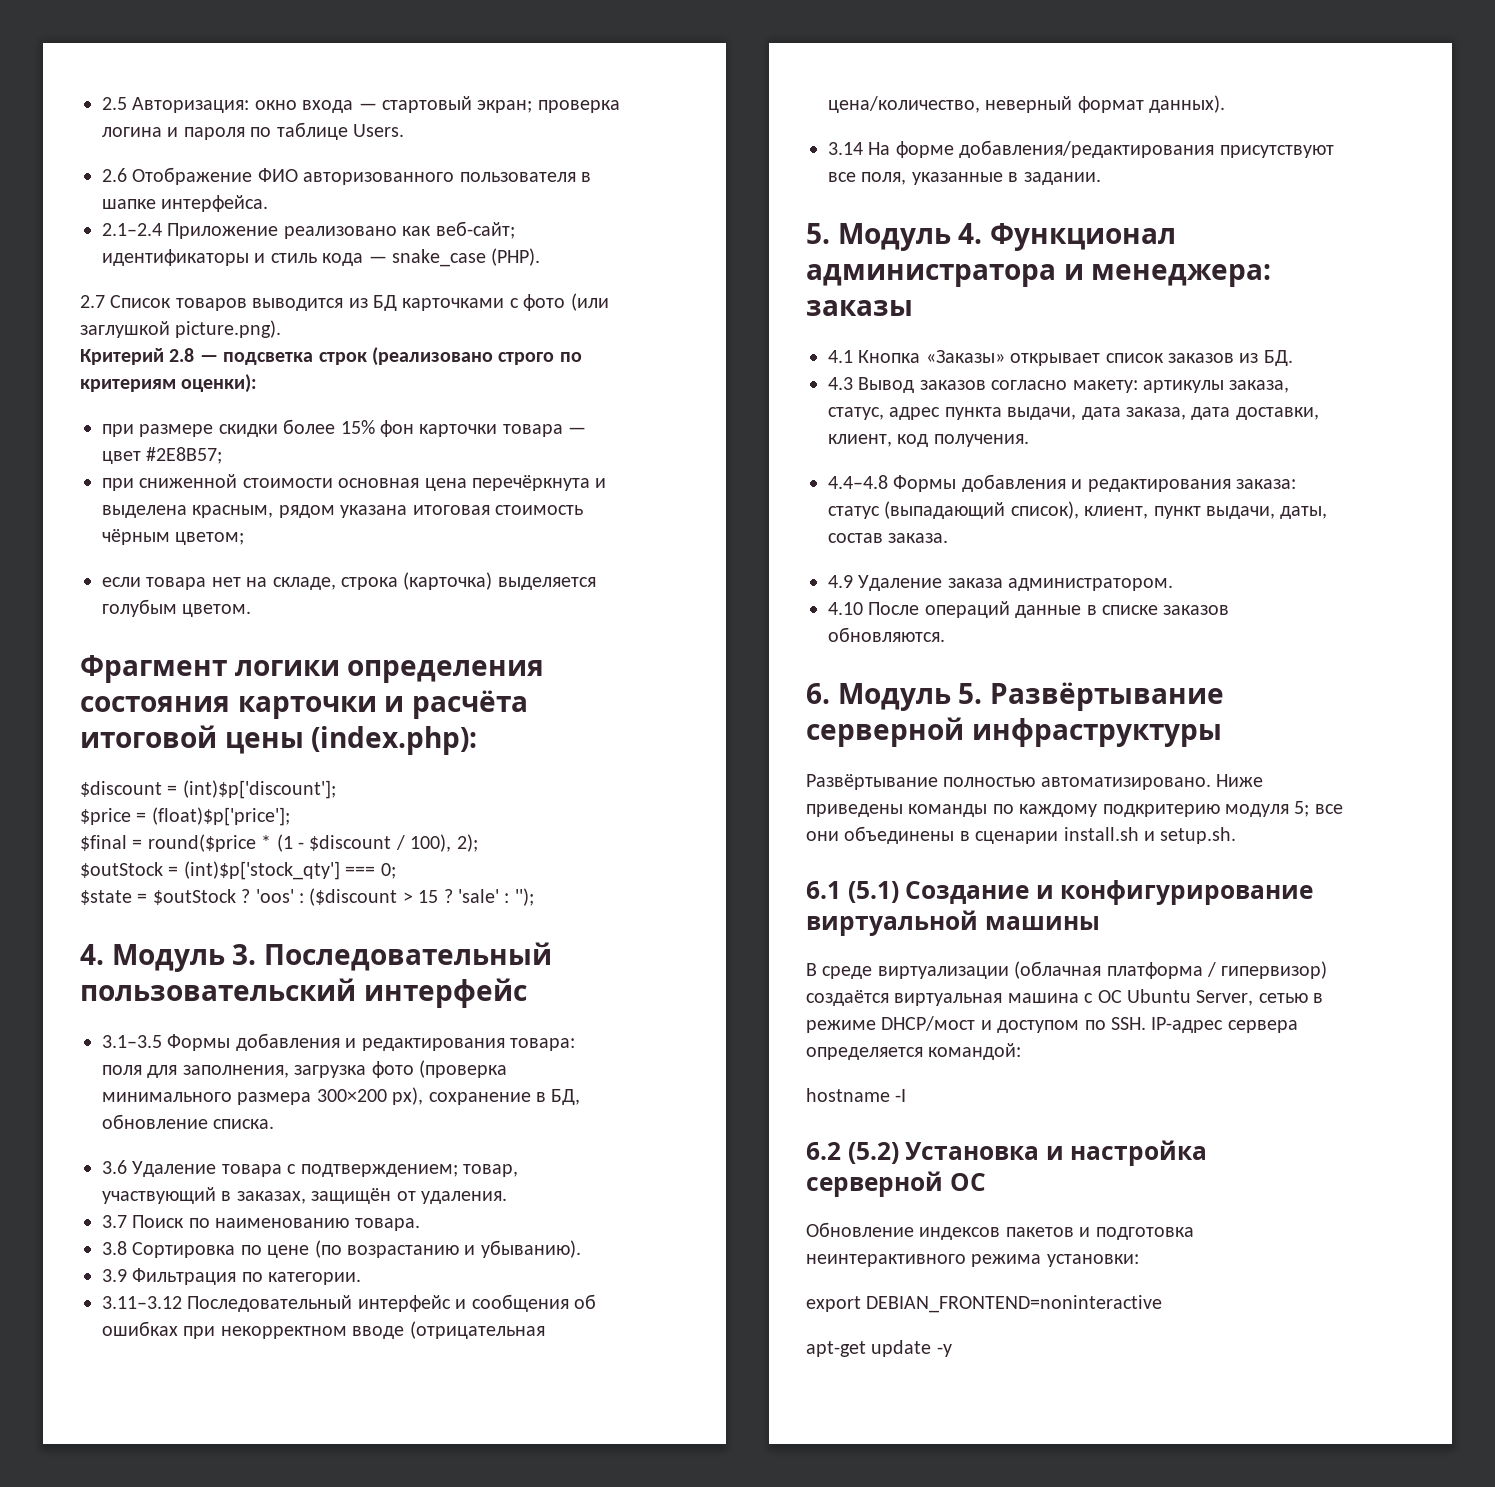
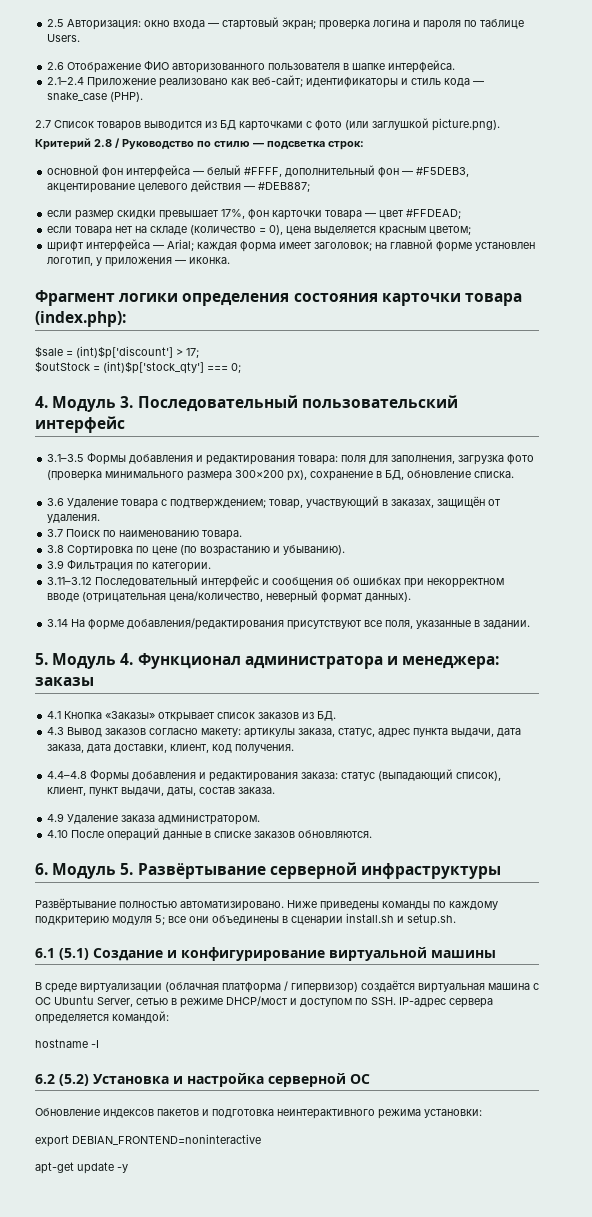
- Критерий 2.8 — подсветка строк (реализовано строго по критериям оценки):
- при размере скидки более 15% фон карточки товара — цвет #2E8B57;
- при сниженной стоимости основная цена перечёркнута и выделена красным, рядом указана итоговая стоимость чёрным цветом;
- если товара нет на складе, строка (карточка) выделяется голубым цветом.
+ Критерий 2.8 / Руководство по стилю — подсветка строк:
+ основной фон интерфейса — белый #FFFF, дополнительный фон — #F5DEB3, акцентирование целевого действия — #DEB887;
+ если размер скидки превышает 17%, фон карточки товара — цвет #FFDEAD;
+ если товара нет на складе (количество = 0), цена выделяется красным цветом;
+ шрифт интерфейса — Arial; каждая форма имеет заголовок; на главной форме установлен логотип, у приложения — иконка.
- Фрагмент логики определения состояния карточки и расчёта итоговой цены (index.php):
- $discount = (int)$p['discount'];
- $price = (float)$p['price'];
- $final = round($price * (1 - $discount / 100), 2);
+ Фрагмент логики определения состояния карточки товара (index.php):
+ $sale = (int)$p['discount'] > 17;
- $state = $outStock ? 'oos' : ($discount > 15 ? 'sale' : '');

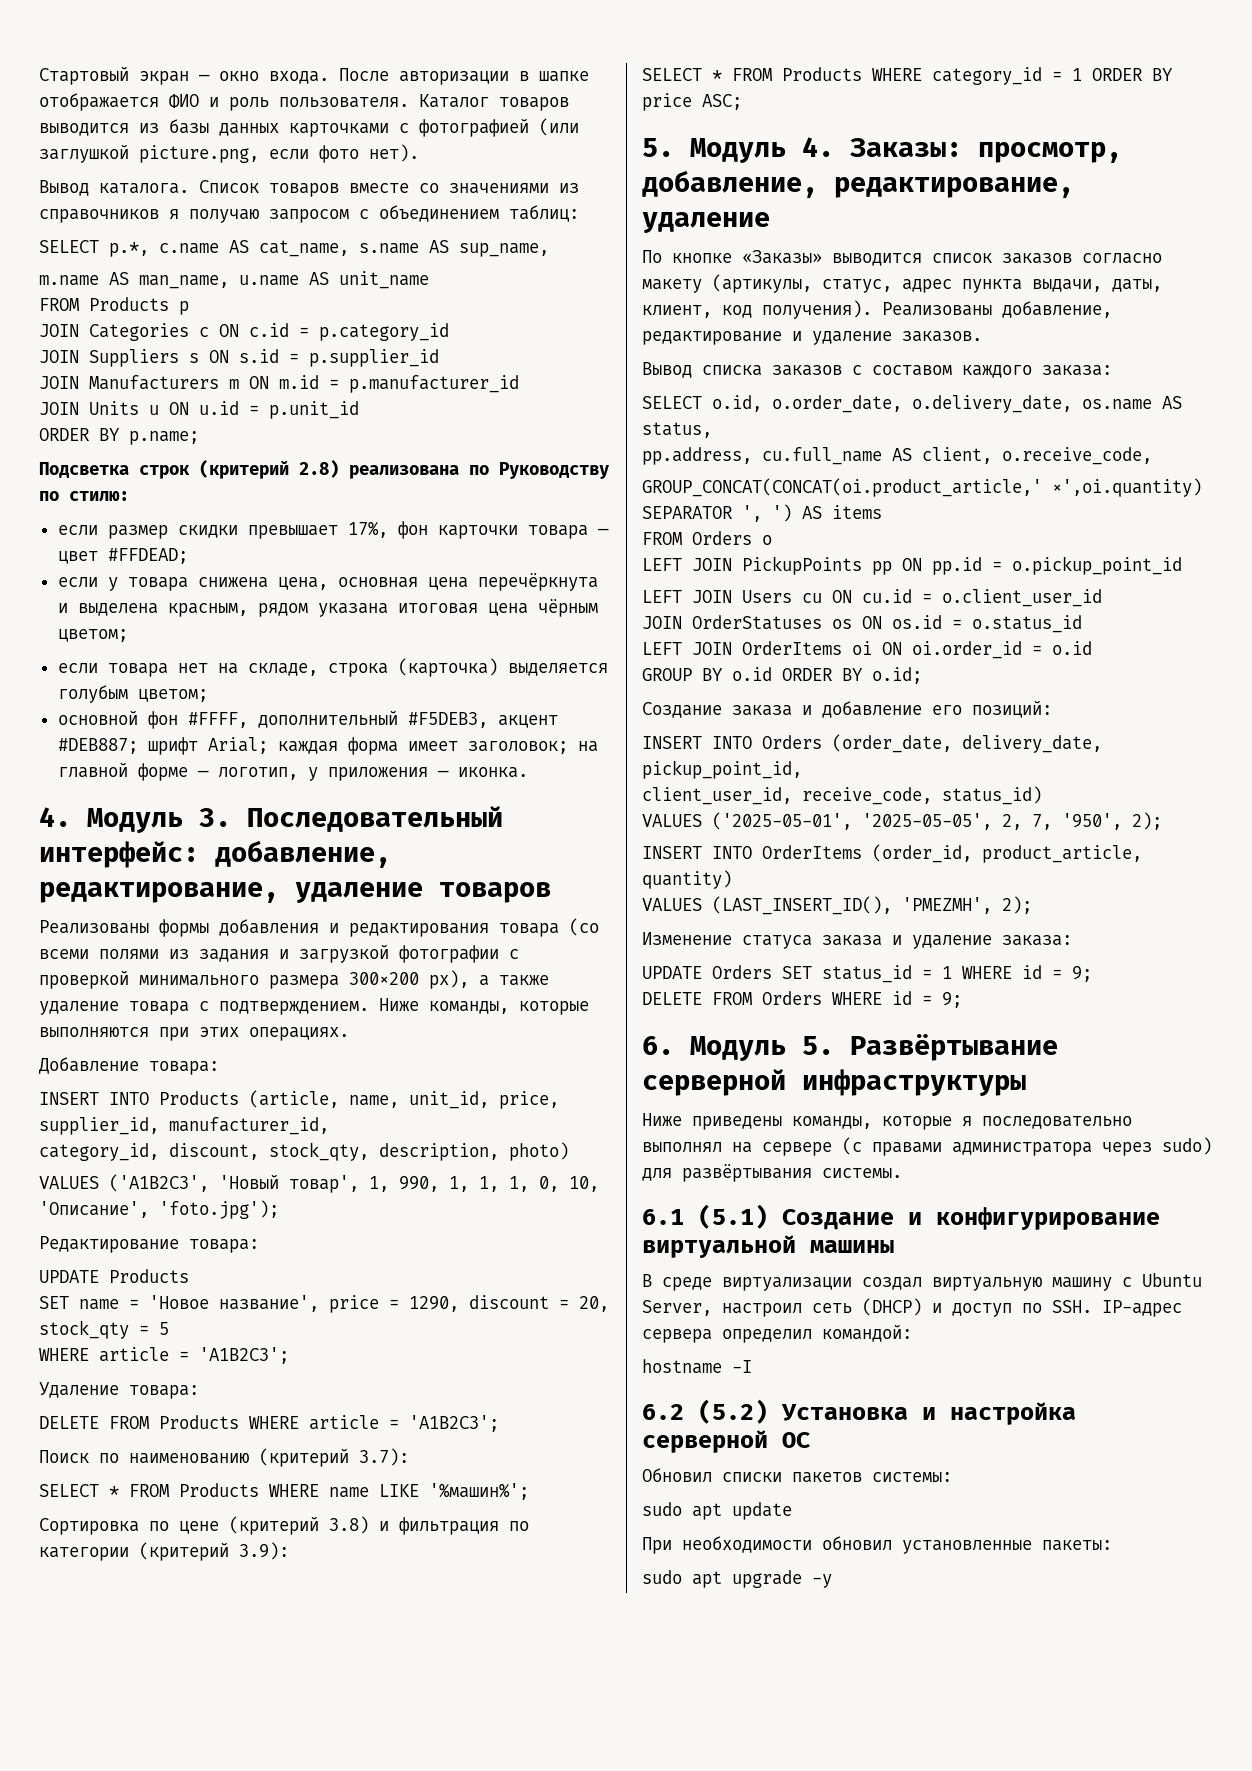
- 2.5 Авторизация: окно входа — стартовый экран; проверка логина и пароля по таблице Users.
- 2.6 Отображение ФИО авторизованного пользователя в шапке интерфейса.
- 2.1–2.4 Приложение реализовано как веб-сайт; идентификаторы и стиль кода — snake_case (PHP).
- 2.7 Список товаров выводится из БД карточками с фото (или заглушкой picture.png).
- Критерий 2.8 / Руководство по стилю — подсветка строк:
- основной фон интерфейса — белый #FFFF, дополнительный фон — #F5DEB3, акцентирование целевого действия — #DEB887;
+ Стартовый экран — окно входа. После авторизации в шапке отображается ФИО и роль пользователя. Каталог товаров выводится из базы данных карточками с фотографией (или заглушкой picture.png, если фото нет).
+ Вывод каталога. Список товаров вместе со значениями из справочников я получаю запросом с объединением таблиц:
+ SELECT p.*, c.name AS cat_name, s.name AS sup_name,
+ m.name AS man_name, u.name AS unit_name
+ FROM Products p
+ JOIN Categories c ON c.id = p.category_id
+ JOIN Suppliers s ON s.id = p.supplier_id
+ JOIN Manufacturers m ON m.id = p.manufacturer_id
+ JOIN Units u ON u.id = p.unit_id
+ ORDER BY p.name;
+ Подсветка строк (критерий 2.8) реализована по Руководству по стилю:
- если товара нет на складе (количество = 0), цена выделяется красным цветом;
- шрифт интерфейса — Arial; каждая форма имеет заголовок; на главной форме установлен логотип, у приложения — иконка.
+ если у товара снижена цена, основная цена перечёркнута и выделена красным, рядом указана итоговая цена чёрным цветом;
+ если товара нет на складе, строка (карточка) выделяется голубым цветом;
+ основной фон #FFFF, дополнительный #F5DEB3, акцент #DEB887; шрифт Arial; каждая форма имеет заголовок; на главной форме — логотип, у приложения — иконка.
- Фрагмент логики определения состояния карточки товара (index.php):
- $sale = (int)$p['discount'] > 17;
- $outStock = (int)$p['stock_qty'] === 0;
- 4. Модуль 3. Последовательный пользовательский интерфейс
- 3.1–3.5 Формы добавления и редактирования товара: поля для заполнения, загрузка фото (проверка минимального размера 300×200 px), сохранение в БД, обновление списка.
- 3.6 Удаление товара с подтверждением; товар, участвующий в заказах, защищён от удаления.
- 3.7 Поиск по наименованию товара.
- 3.8 Сортировка по цене (по возрастанию и убыванию).
- 3.9 Фильтрация по категории.
- 3.11–3.12 Последовательный интерфейс и сообщения об ошибках при некорректном вводе (отрицательная цена/количество, неверный формат данных).
- 3.14 На форме добавления/редактирования присутствуют все поля, указанные в задании.
- 5. Модуль 4. Функционал администратора и менеджера: заказы
- 4.1 Кнопка «Заказы» открывает список заказов из БД.
- 4.3 Вывод заказов согласно макету: артикулы заказа, статус, адрес пункта выдачи, дата заказа, дата доставки, клиент, код получения.
- 4.4–4.8 Формы добавления и редактирования заказа: статус (выпадающий список), клиент, пункт выдачи, даты, состав заказа.
- 4.9 Удаление заказа администратором.
- 4.10 После операций данные в списке заказов обновляются.
+ 4. Модуль 3. Последовательный интерфейс: добавление, редактирование, удаление товаров
+ Реализованы формы добавления и редактирования товара (со всеми полями из задания и загрузкой фотографии с проверкой минимального размера 300×200 px), а также удаление товара с подтверждением. Ниже команды, которые выполняются при этих операциях.
+ Добавление товара:
+ INSERT INTO Products (article, name, unit_id, price, supplier_id, manufacturer_id,
+ category_id, discount, stock_qty, description, photo)
+ VALUES ('A1B2C3', 'Новый товар', 1, 990, 1, 1, 1, 0, 10, 'Описание', 'foto.jpg');
+ Редактирование товара:
+ UPDATE Products
+ SET name = 'Новое название', price = 1290, discount = 20, stock_qty = 5
+ WHERE article = 'A1B2C3';
+ Удаление товара:
+ DELETE FROM Products WHERE article = 'A1B2C3';
+ Поиск по наименованию (критерий 3.7):
+ SELECT * FROM Products WHERE name LIKE '%машин%';
+ Сортировка по цене (критерий 3.8) и фильтрация по категории (критерий 3.9):
+ SELECT * FROM Products WHERE category_id = 1 ORDER BY price ASC;
+ 5. Модуль 4. Заказы: просмотр, добавление, редактирование, удаление
+ По кнопке «Заказы» выводится список заказов согласно макету (артикулы, статус, адрес пункта выдачи, даты, клиент, код получения). Реализованы добавление, редактирование и удаление заказов.
+ Вывод списка заказов с составом каждого заказа:
+ SELECT o.id, o.order_date, o.delivery_date, os.name AS status,
+ pp.address, cu.full_name AS client, o.receive_code,
+ GROUP_CONCAT(CONCAT(oi.product_article,' ×',oi.quantity) SEPARATOR ', ') AS items
+ FROM Orders o
+ LEFT JOIN PickupPoints pp ON pp.id = o.pickup_point_id
+ LEFT JOIN Users cu ON cu.id = o.client_user_id
+ JOIN OrderStatuses os ON os.id = o.status_id
+ LEFT JOIN OrderItems oi ON oi.order_id = o.id
+ GROUP BY o.id ORDER BY o.id;
+ Создание заказа и добавление его позиций:
+ INSERT INTO Orders (order_date, delivery_date, pickup_point_id,
+ client_user_id, receive_code, status_id)
+ VALUES ('2025-05-01', '2025-05-05', 2, 7, '950', 2);
+ INSERT INTO OrderItems (order_id, product_article, quantity)
+ VALUES (LAST_INSERT_ID(), 'PMEZMH', 2);
+ Изменение статуса заказа и удаление заказа:
+ UPDATE Orders SET status_id = 1 WHERE id = 9;
+ DELETE FROM Orders WHERE id = 9;
- Развёртывание полностью автоматизировано. Ниже приведены команды по каждому подкритерию модуля 5; все они объединены в сценарии install.sh и setup.sh.
+ Ниже приведены команды, которые я последовательно выполнял на сервере (с правами администратора через sudo) для развёртывания системы.
- В среде виртуализации (облачная платформа / гипервизор) создаётся виртуальная машина с ОС Ubuntu Server, сетью в режиме DHCP/мост и доступом по SSH. IP-адрес сервера определяется командой:
+ В среде виртуализации создал виртуальную машину с Ubuntu Server, настроил сеть (DHCP) и доступ по SSH. IP-адрес сервера определил командой:
- Обновление индексов пакетов и подготовка неинтерактивного режима установки:
- export DEBIAN_FRONTEND=noninteractive
- apt-get update -y
+ Обновил списки пакетов системы:
+ sudo apt update
+ При необходимости обновил установленные пакеты:
+ sudo apt upgrade -y

